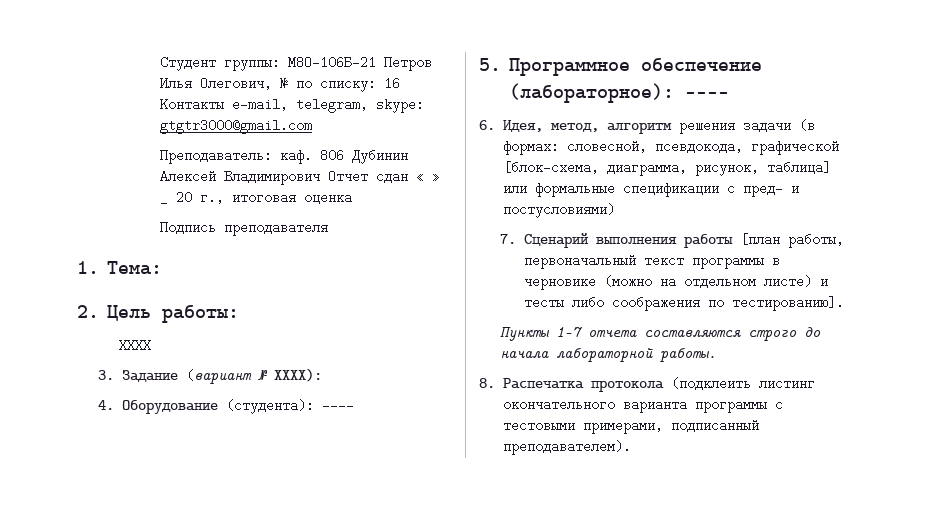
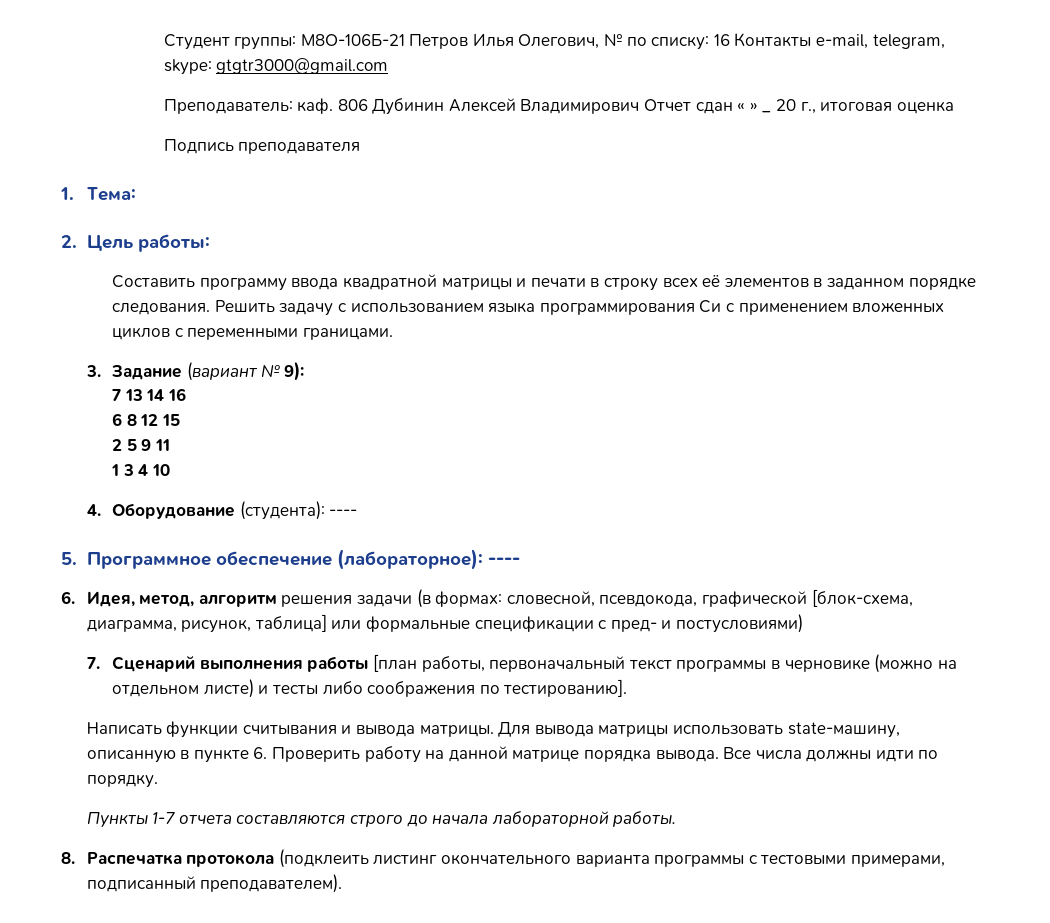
- XXXX
- 3. Задание (вариант № XXXX):
+ Составить программу ввода квадратной матрицы и печати в строку всех её элементов в заданном порядке следования. Решить задачу с использованием языка программирования Си с применением вложенных циклов с переменными границами.
+ 3. Задание (вариант № 9):
+ 7 13 14 16
+ 6 8 12 15
+ 2 5 9 11
+ 1 3 4 10
+ Написать функции считывания и вывода матрицы. Для вывода матрицы использовать state-машину, описанную в пункте 6. Проверить работу на данной матрице порядка вывода. Все числа должны идти по порядку.

